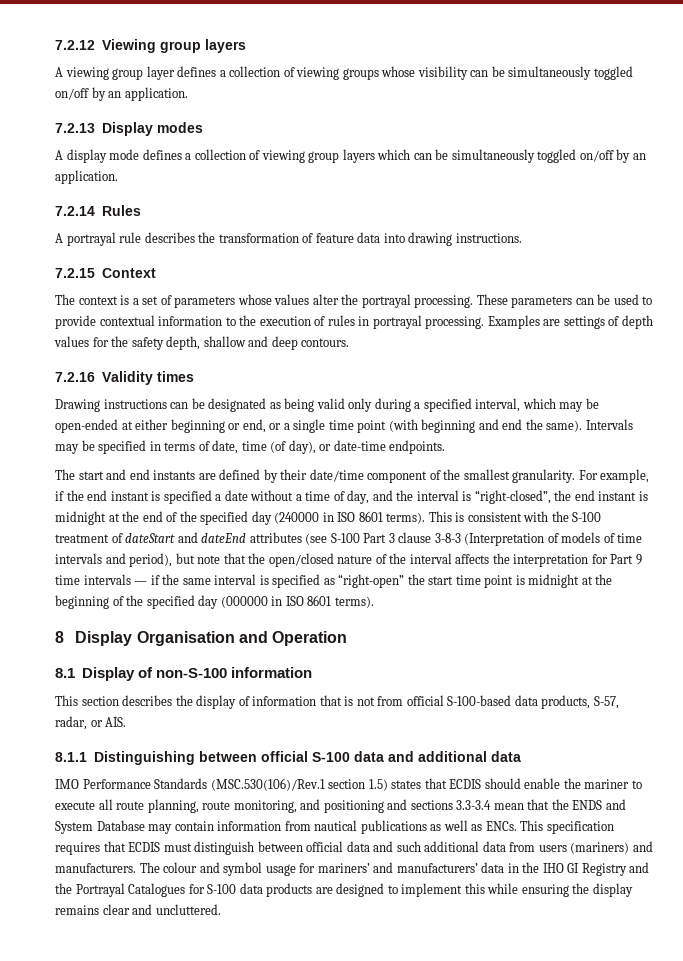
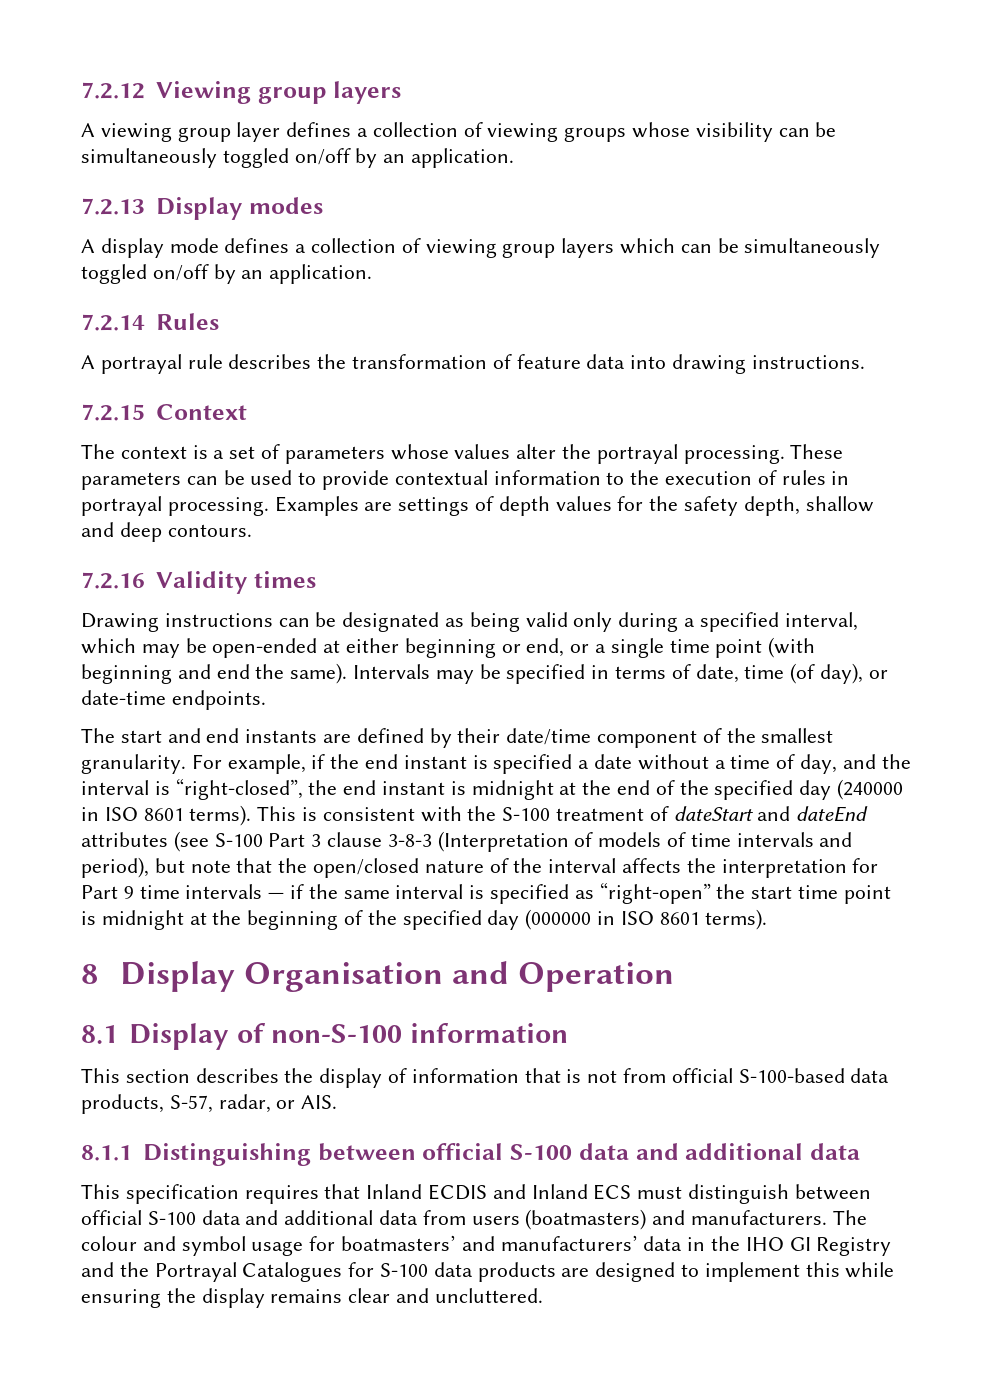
- IMO Performance Standards (MSC.530(106)/Rev.1 section 1.5) states that ECDIS should enable the mariner to execute all route planning, route monitoring, and positioning and sections 3.3-3.4 mean that the ENDS and System Database may contain information from nautical publications as well as ENCs. This specification requires that ECDIS must distinguish between official data and such additional data from users (mariners) and manufacturers.
+ This specification requires that Inland ECDIS and Inland ECS must distinguish between official S-100 data and additional data from users (boatmasters) and manufacturers.
- The colour and symbol usage for mariners’ and manufacturers’ data in the IHO GI Registry and the Portrayal Catalogues for S-100 data products are designed to implement this while ensuring the display remains clear and uncluttered.
+ The colour and symbol usage for boatmasters’ and manufacturers’ data in the IHO GI Registry and the Portrayal Catalogues for S-100 data products are designed to implement this while ensuring the display remains clear and uncluttered.

